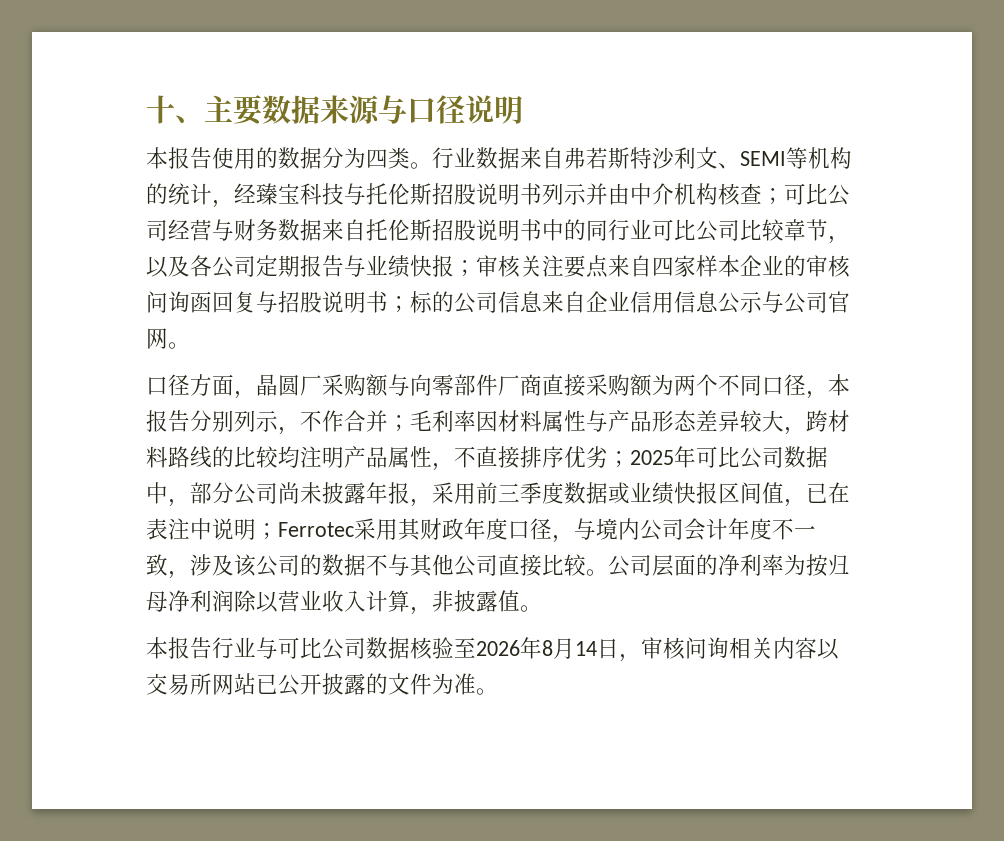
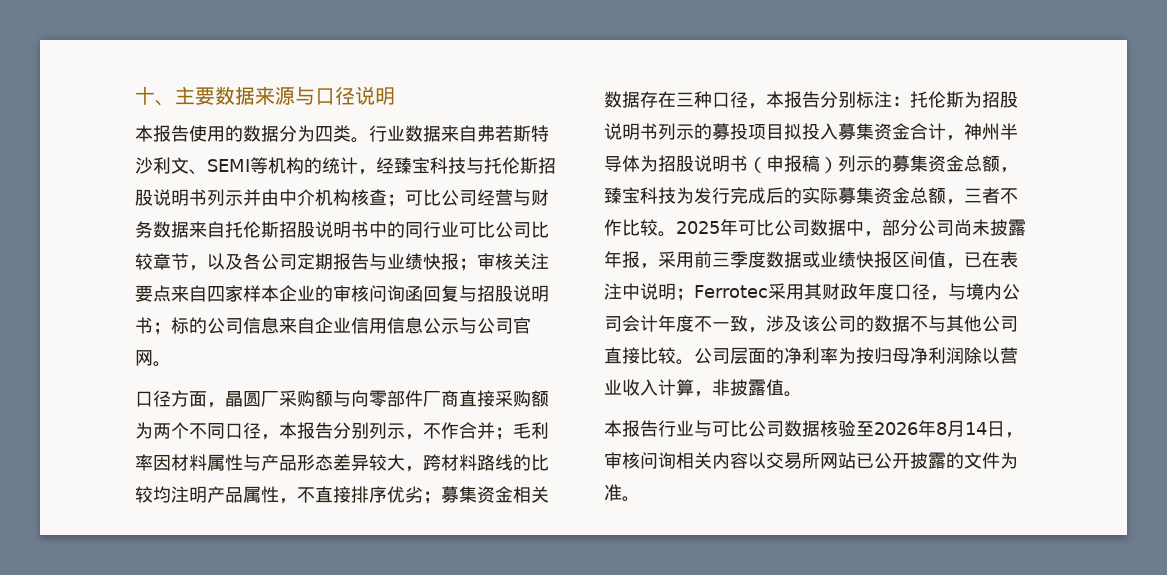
+ 募集资金相关数据存在三种口径，本报告分别标注：托伦斯为招股说明书列示的募投项目拟投入募集资金合计，神州半导体为招股说明书（申报稿）列示的募集资金总额，臻宝科技为发行完成后的实际募集资金总额，三者不作比较。

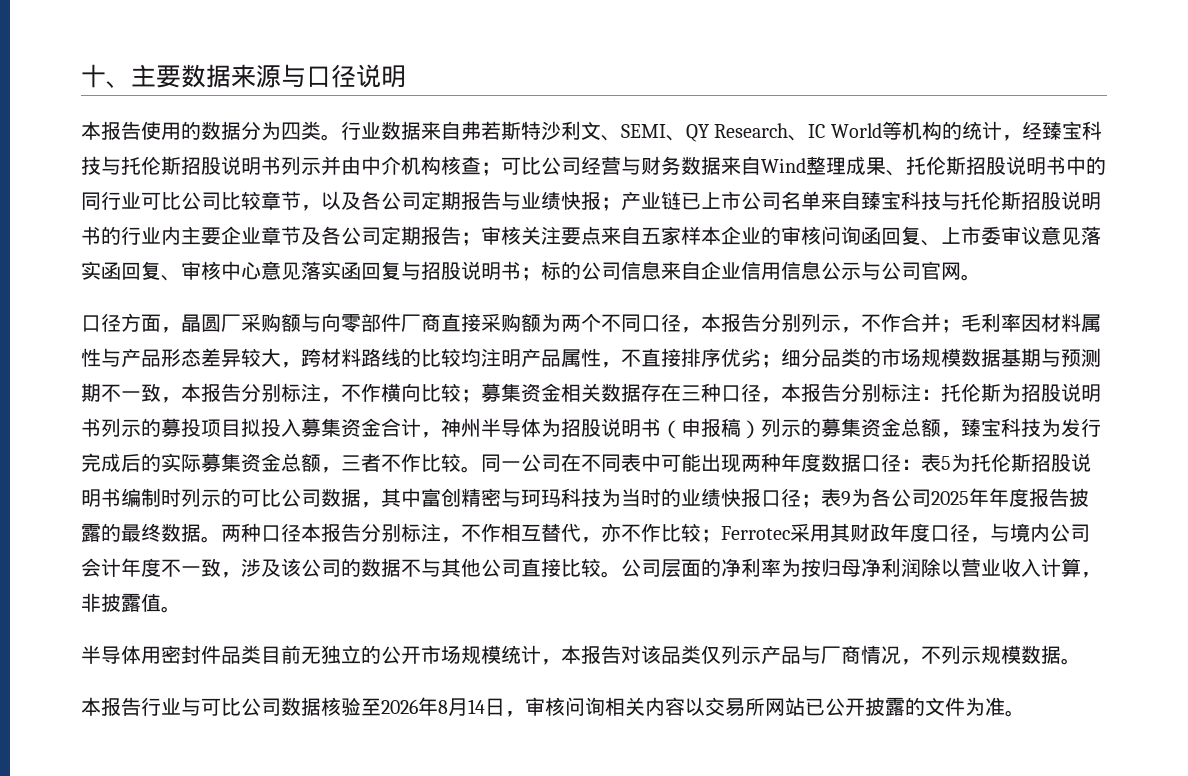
- 行业数据来自弗若斯特沙利文、SEMI等机构的统计，经臻宝科技与托伦斯招股说明书列示并由中介机构核查；
+ 行业数据来自弗若斯特沙利文、SEMI、QY Research、IC World等机构的统计，经臻宝科技与托伦斯招股说明书列示并由中介机构核查；
- 可比公司经营与财务数据来自托伦斯招股说明书中的同行业可比公司比较章节，以及各公司定期报告与业绩快报；
+ 可比公司经营与财务数据来自Wind整理成果、托伦斯招股说明书中的同行业可比公司比较章节，以及各公司定期报告与业绩快报；
+ 产业链已上市公司名单来自臻宝科技与托伦斯招股说明书的行业内主要企业章节及各公司定期报告；
- 审核关注要点来自四家样本企业的审核问询函回复与招股说明书；
+ 审核关注要点来自五家样本企业的审核问询函回复、上市委审议意见落实函回复、审核中心意见落实函回复与招股说明书；
+ 细分品类的市场规模数据基期与预测期不一致，本报告分别标注，不作横向比较；
- 2025年可比公司数据中，部分公司尚未披露年报，采用前三季度数据或业绩快报区间值，已在表注中说明；Ferrotec采用其财政年度口径，与境内公司会计年度不一致，涉及该公司的数据不与其他公司直接比较。
+ 同一公司在不同表中可能出现两种年度数据口径：表5为托伦斯招股说明书编制时列示的可比公司数据，其中富创精密与珂玛科技为当时的业绩快报口径；表9为各公司2025年年度报告披露的最终数据。两种口径本报告分别标注，不作相互替代，亦不作比较；Ferrotec采用其财政年度口径，与境内公司会计年度不一致，涉及该公司的数据不与其他公司直接比较。
+ 半导体用密封件品类目前无独立的公开市场规模统计，本报告对该品类仅列示产品与厂商情况，不列示规模数据。

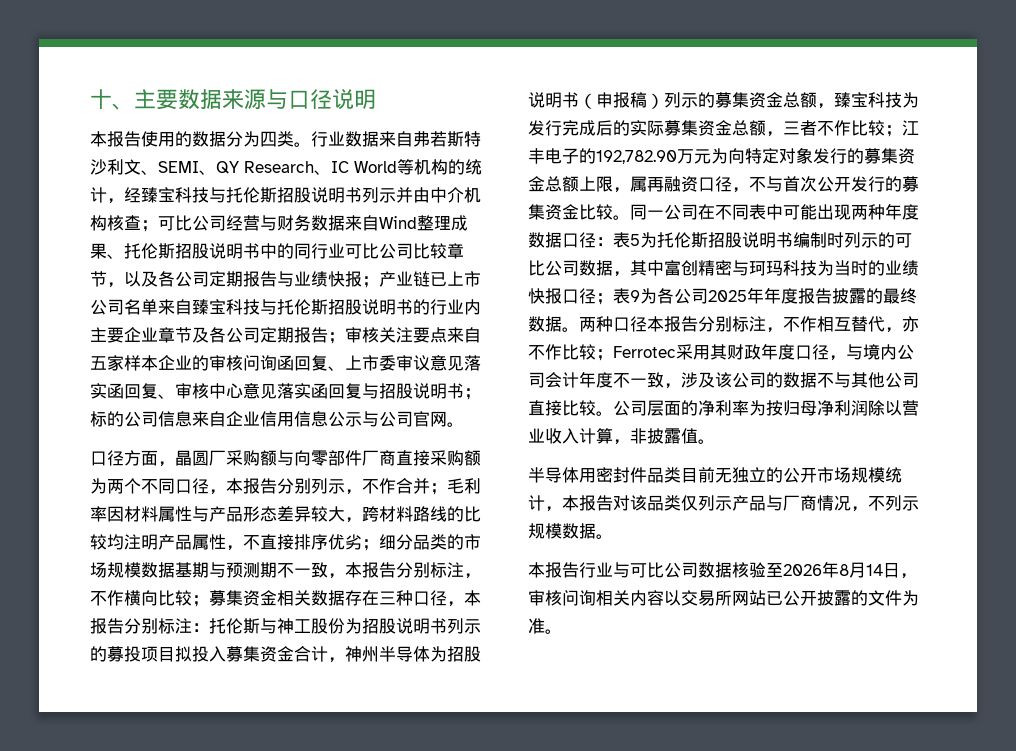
- 托伦斯为招股说明书列示的募投项目拟投入募集资金合计，神州半导体为招股说明书（申报稿）列示的募集资金总额，臻宝科技为发行完成后的实际募集资金总额，三者不作比较。
+ 托伦斯与神工股份为招股说明书列示的募投项目拟投入募集资金合计，神州半导体为招股说明书（申报稿）列示的募集资金总额，臻宝科技为发行完成后的实际募集资金总额，三者不作比较；江丰电子的192,782.90万元为向特定对象发行的募集资金总额上限，属再融资口径，不与首次公开发行的募集资金比较。

